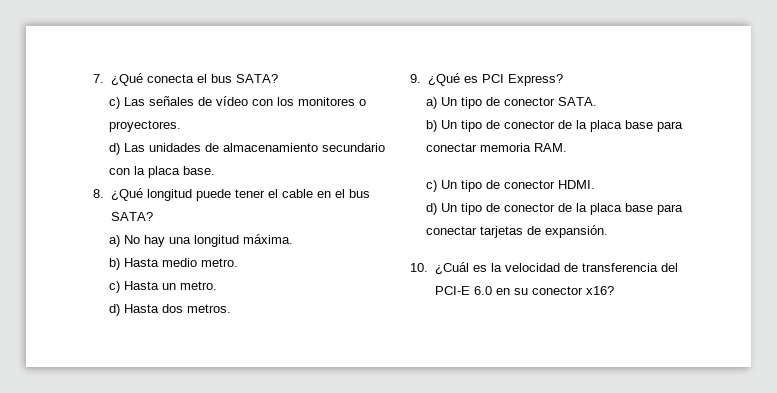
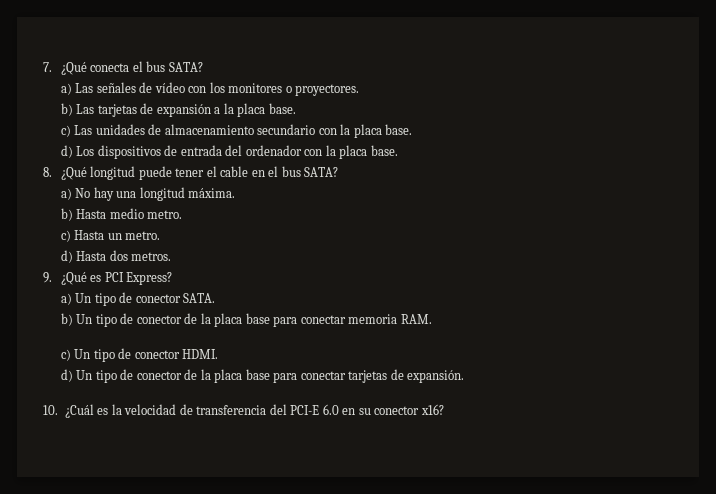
- c) Las señales de vídeo con los monitores o proyectores.
+ a) Las señales de vídeo con los monitores o proyectores.
- d) Las unidades de almacenamiento secundario con la placa base.
+ b) Las tarjetas de expansión a la placa base.
+ c) Las unidades de almacenamiento secundario con la placa base.
+ d) Los dispositivos de entrada del ordenador con la placa base.

